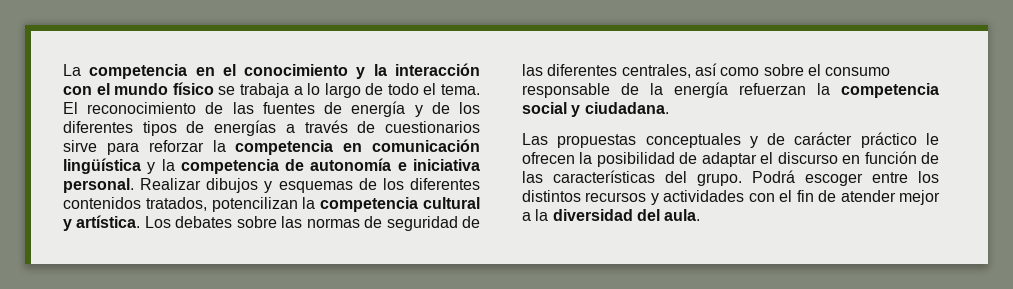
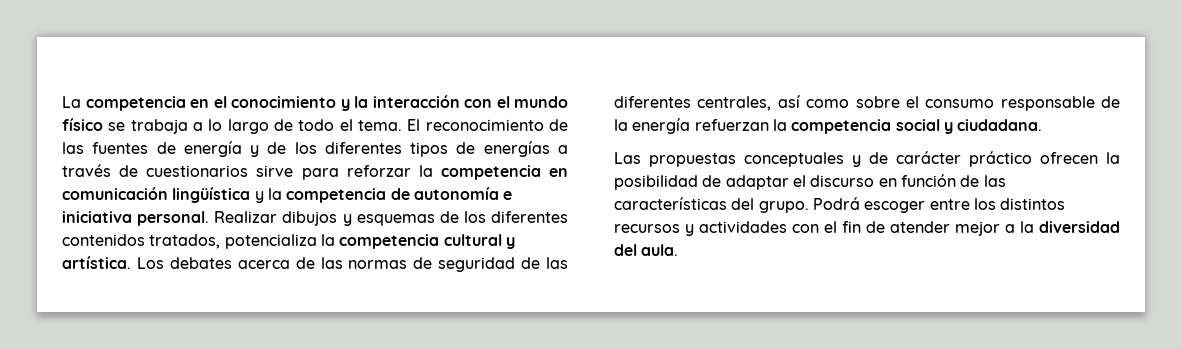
- Realizar dibujos y esquemas de los diferentes contenidos tratados, potencilizan la competencia cultural y artística.
+ Realizar dibujos y esquemas de los diferentes contenidos tratados, potencializa la competencia cultural y artística.
- Los debates sobre las normas de seguridad de las diferentes centrales, así como sobre el consumo responsable de la energía refuerzan la competencia social y ciudadana.
+ Los debates acerca de las normas de seguridad de las diferentes centrales, así como sobre el consumo responsable de la energía refuerzan la competencia social y ciudadana.
- Las propuestas conceptuales y de carácter práctico le ofrecen la posibilidad de adaptar el discurso en función de las características del grupo.
+ Las propuestas conceptuales y de carácter práctico ofrecen la posibilidad de adaptar el discurso en función de las características del grupo.

